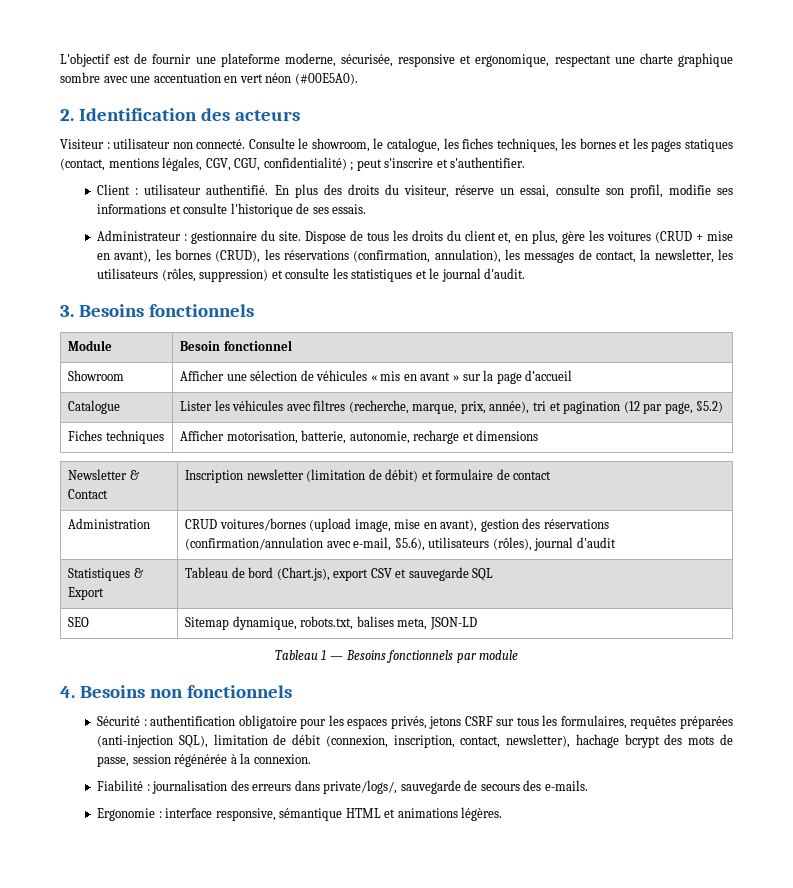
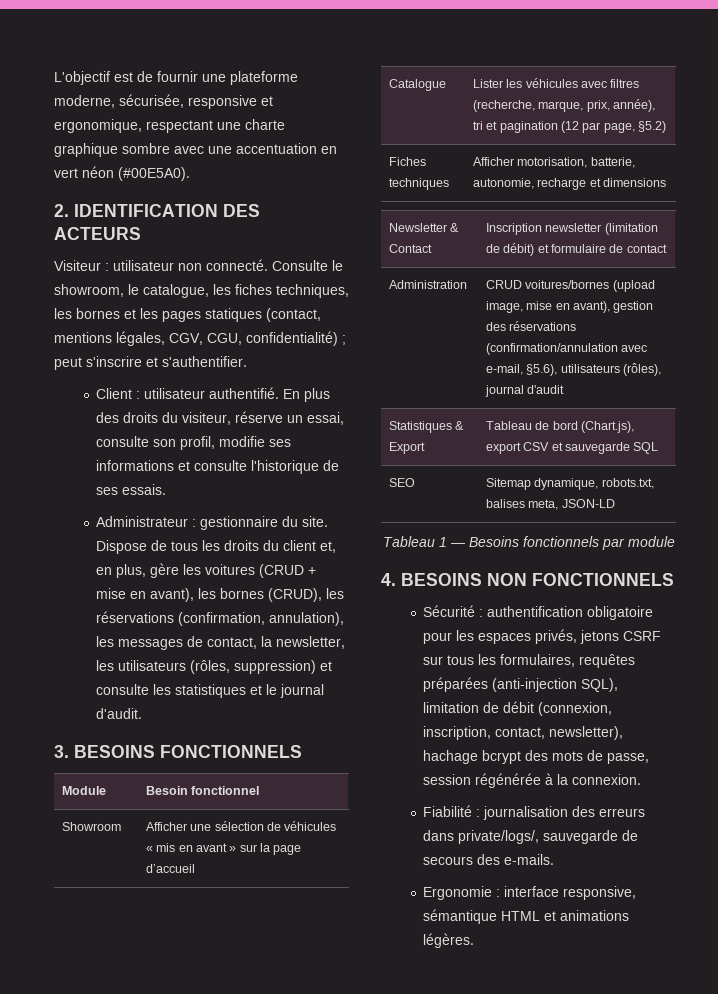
- 2. Identification des acteurs
+ 2. IDENTIFICATION DES ACTEURS
- 3. Besoins fonctionnels
+ 3. BESOINS FONCTIONNELS
- 4. Besoins non fonctionnels
+ 4. BESOINS NON FONCTIONNELS

